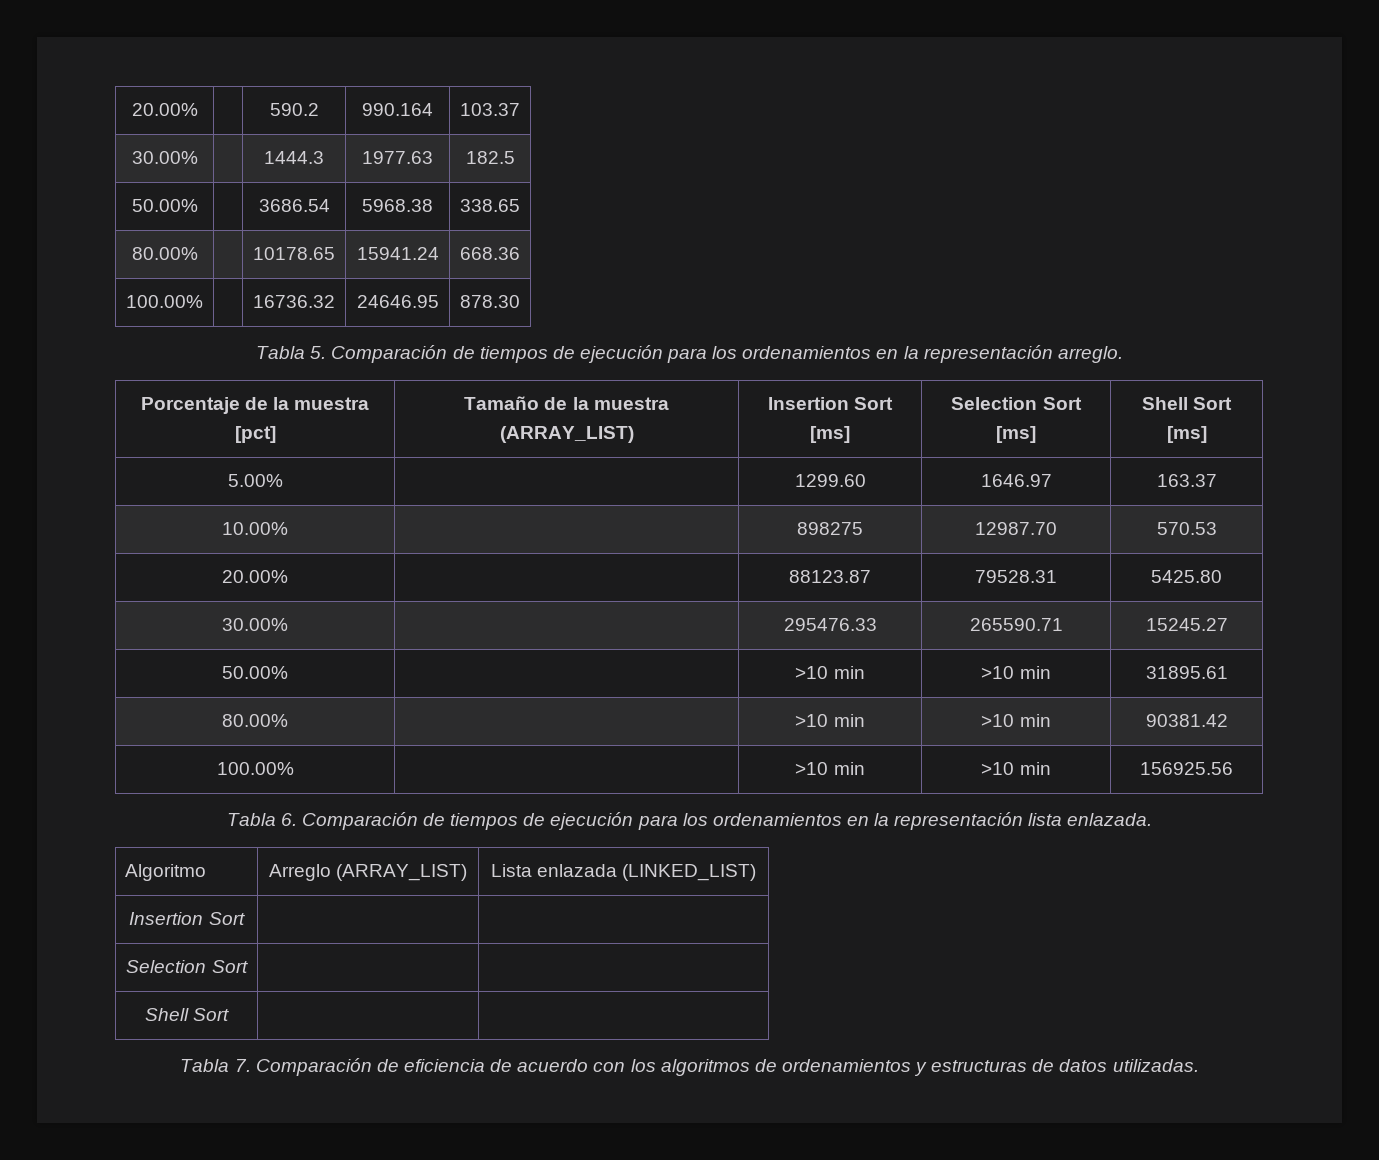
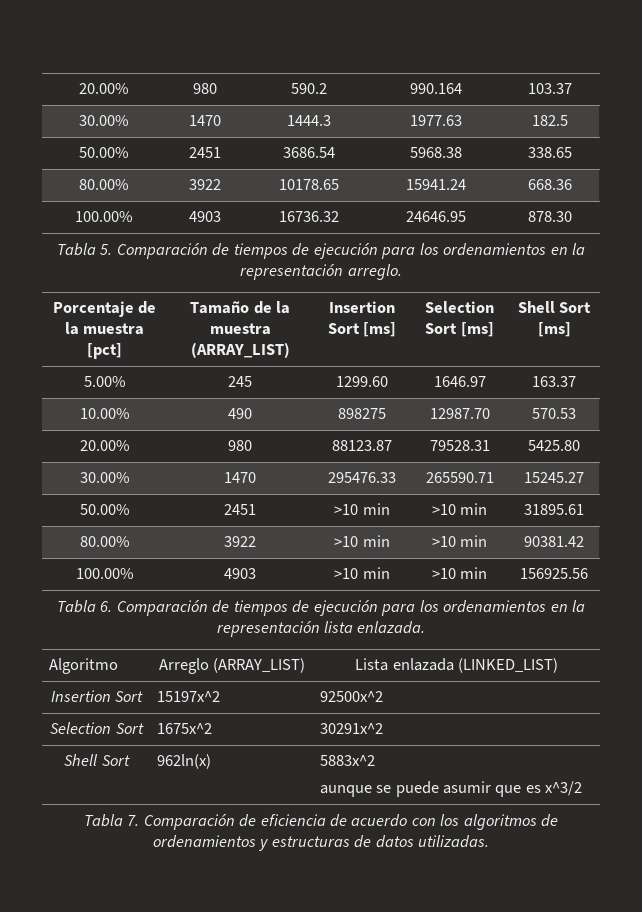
- 20.00% | | 590.2 | 990.164 | 103.37
+ 20.00% | 980 | 590.2 | 990.164 | 103.37
- 30.00% | | 1444.3 | 1977.63 | 182.5
+ 30.00% | 1470 | 1444.3 | 1977.63 | 182.5
- 50.00% | | 3686.54 | 5968.38 | 338.65
+ 50.00% | 2451 | 3686.54 | 5968.38 | 338.65
- 80.00% | | 10178.65 | 15941.24 | 668.36
+ 80.00% | 3922 | 10178.65 | 15941.24 | 668.36
- 100.00% | | 16736.32 | 24646.95 | 878.30
+ 100.00% | 4903 | 16736.32 | 24646.95 | 878.30
- 5.00% | | 1299.60 | 1646.97 | 163.37
+ 5.00% | 245 | 1299.60 | 1646.97 | 163.37
- 10.00% | | 898275 | 12987.70 | 570.53
+ 10.00% | 490 | 898275 | 12987.70 | 570.53
- 20.00% | | 88123.87 | 79528.31 | 5425.80
+ 20.00% | 980 | 88123.87 | 79528.31 | 5425.80
- 30.00% | | 295476.33 | 265590.71 | 15245.27
+ 30.00% | 1470 | 295476.33 | 265590.71 | 15245.27
- 50.00% | | >10 min | >10 min | 31895.61
+ 50.00% | 2451 | >10 min | >10 min | 31895.61
- 80.00% | | >10 min | >10 min | 90381.42
+ 80.00% | 3922 | >10 min | >10 min | 90381.42
- 100.00% | | >10 min | >10 min | 156925.56
+ 100.00% | 4903 | >10 min | >10 min | 156925.56
- Insertion Sort | |
+ Insertion Sort | 15197x^2 | 92500x^2
- Selection Sort | |
+ Selection Sort | 1675x^2 | 30291x^2
- Shell Sort | |
+ Shell Sort | 962ln(x) | 5883x^2
+ aunque se puede asumir que es x^3/2

